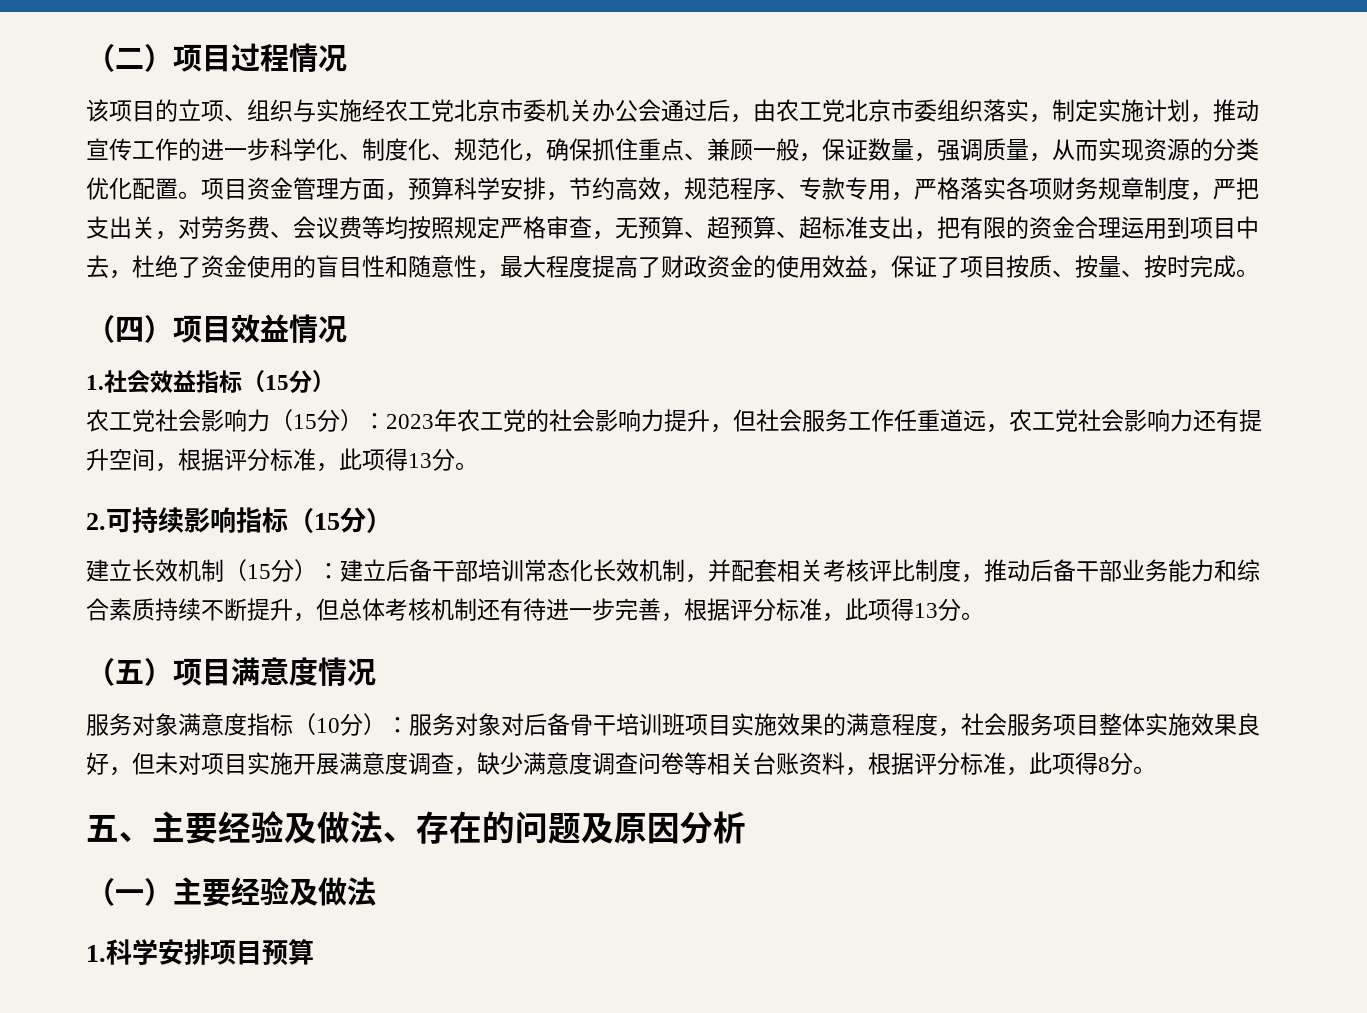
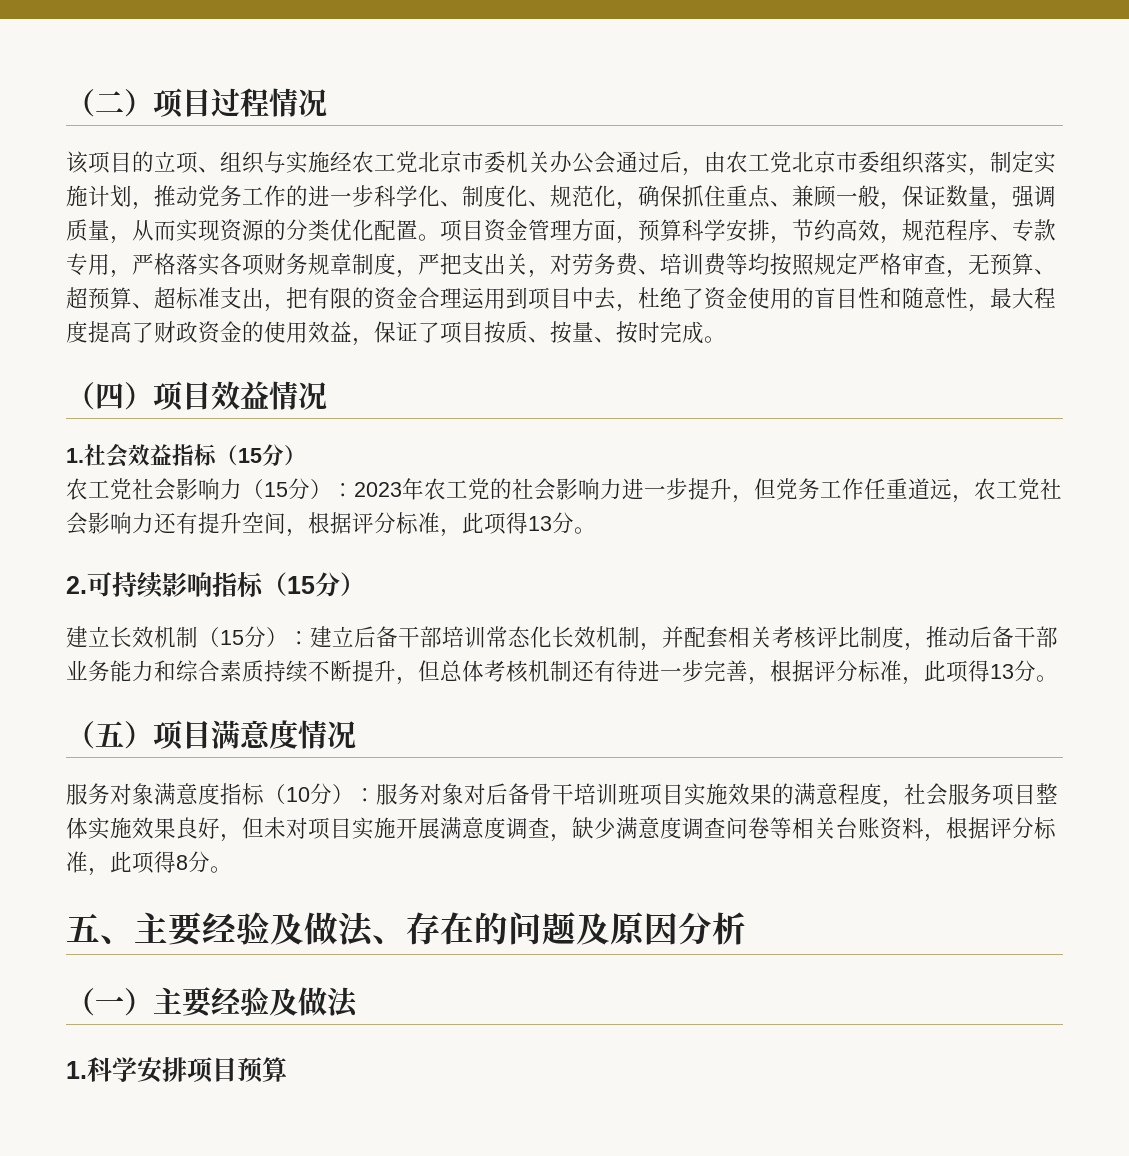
- 该项目的立项、组织与实施经农工党北京市委机关办公会通过后，由农工党北京市委组织落实，制定实施计划，推动宣传工作的进一步科学化、制度化、规范化，确保抓住重点、兼顾一般，保证数量，强调质量，从而实现资源的分类优化配置。
+ 该项目的立项、组织与实施经农工党北京市委机关办公会通过后，由农工党北京市委组织落实，制定实施计划，推动党务工作的进一步科学化、制度化、规范化，确保抓住重点、兼顾一般，保证数量，强调质量，从而实现资源的分类优化配置。
- 项目资金管理方面，预算科学安排，节约高效，规范程序、专款专用，严格落实各项财务规章制度，严把支出关，对劳务费、会议费等均按照规定严格审查，无预算、超预算、超标准支出，把有限的资金合理运用到项目中去，杜绝了资金使用的盲目性和随意性，最大程度提高了财政资金的使用效益，保证了项目按质、按量、按时完成。
+ 项目资金管理方面，预算科学安排，节约高效，规范程序、专款专用，严格落实各项财务规章制度，严把支出关，对劳务费、培训费等均按照规定严格审查，无预算、超预算、超标准支出，把有限的资金合理运用到项目中去，杜绝了资金使用的盲目性和随意性，最大程度提高了财政资金的使用效益，保证了项目按质、按量、按时完成。
- 农工党社会影响力（15分）：2023年农工党的社会影响力提升，但社会服务工作任重道远，农工党社会影响力还有提升空间，根据评分标准，此项得13分。
+ 农工党社会影响力（15分）：2023年农工党的社会影响力进一步提升，但党务工作任重道远，农工党社会影响力还有提升空间，根据评分标准，此项得13分。

